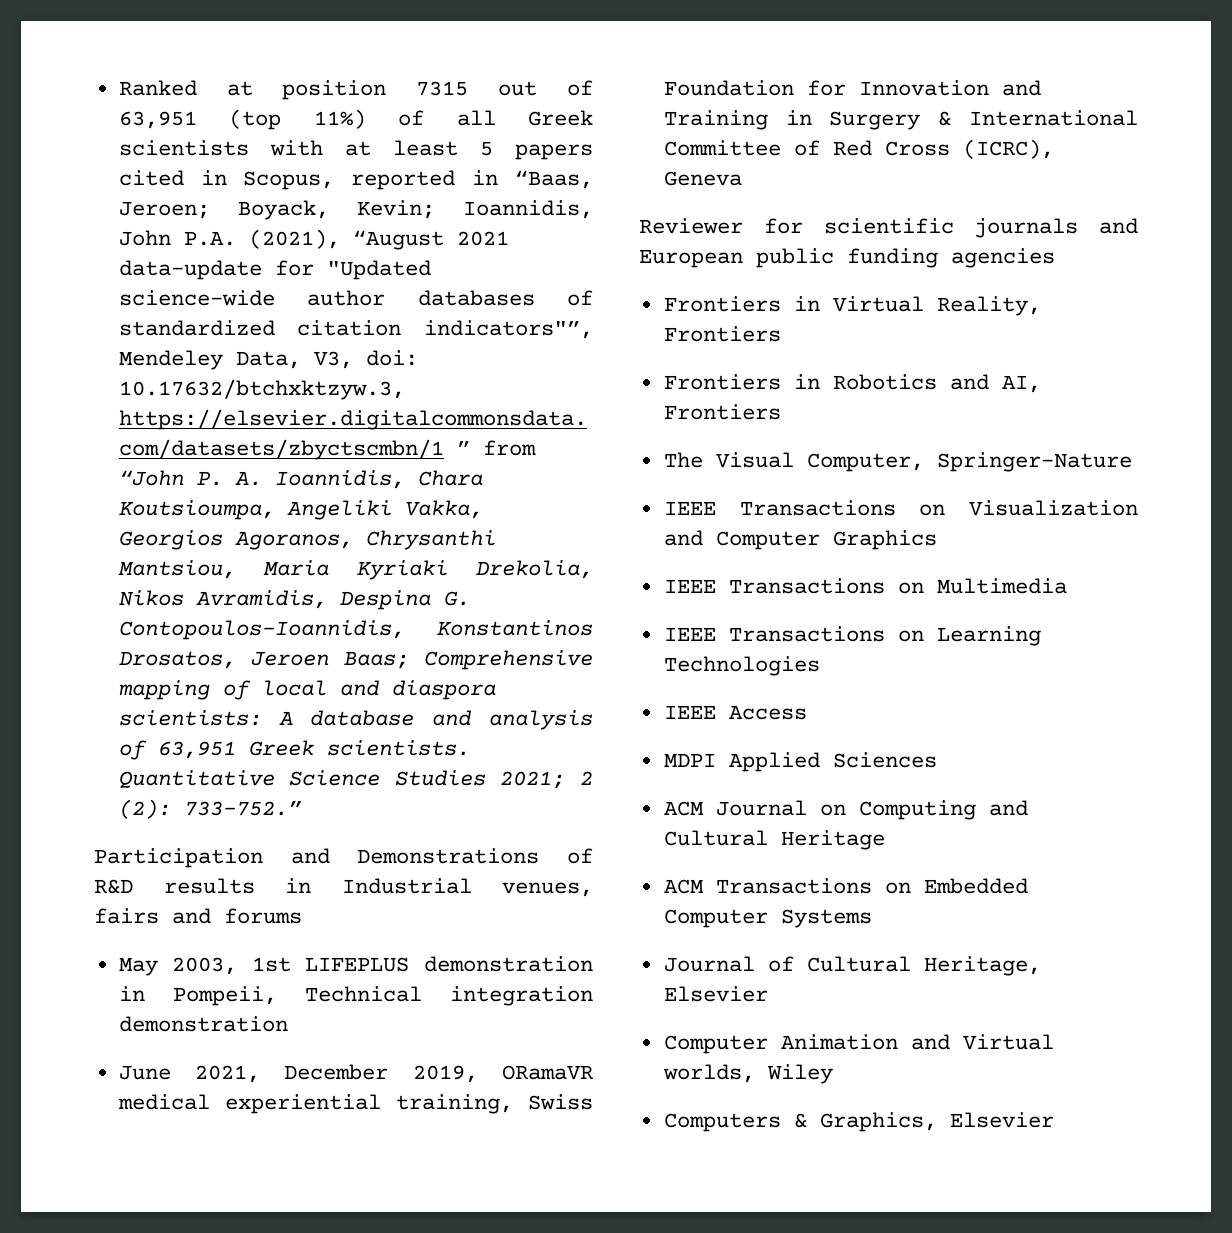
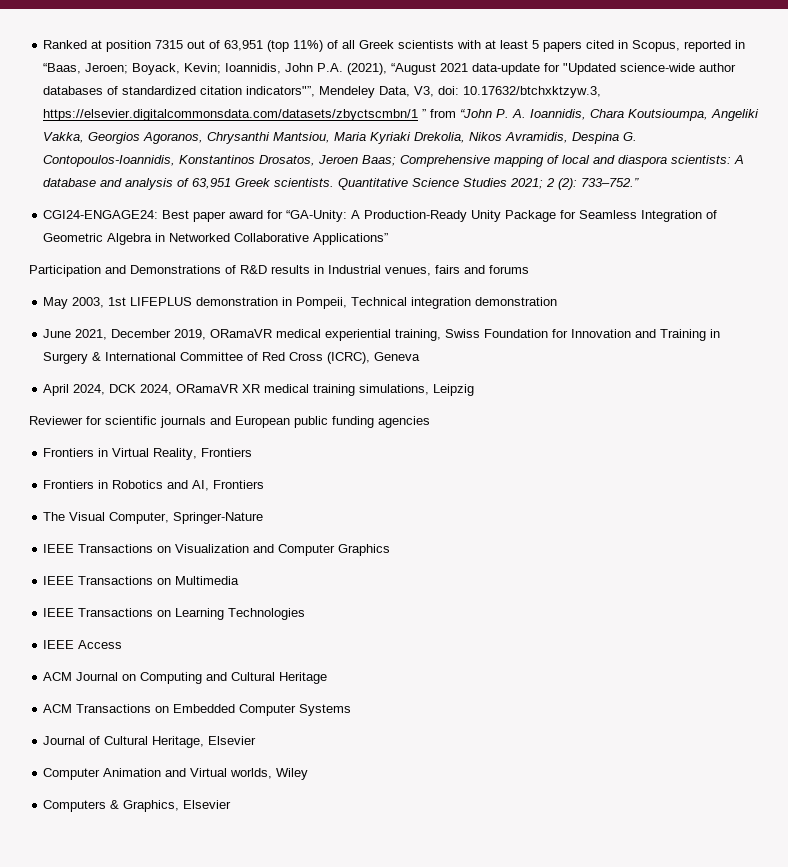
+ CGI24-ENGAGE24: Best paper award for “GA-Unity: A Production-Ready Unity Package for Seamless Integration of Geometric Algebra in Networked Collaborative Applications”
+ April 2024, DCK 2024, ORamaVR XR medical training simulations, Leipzig
- MDPI Applied Sciences

